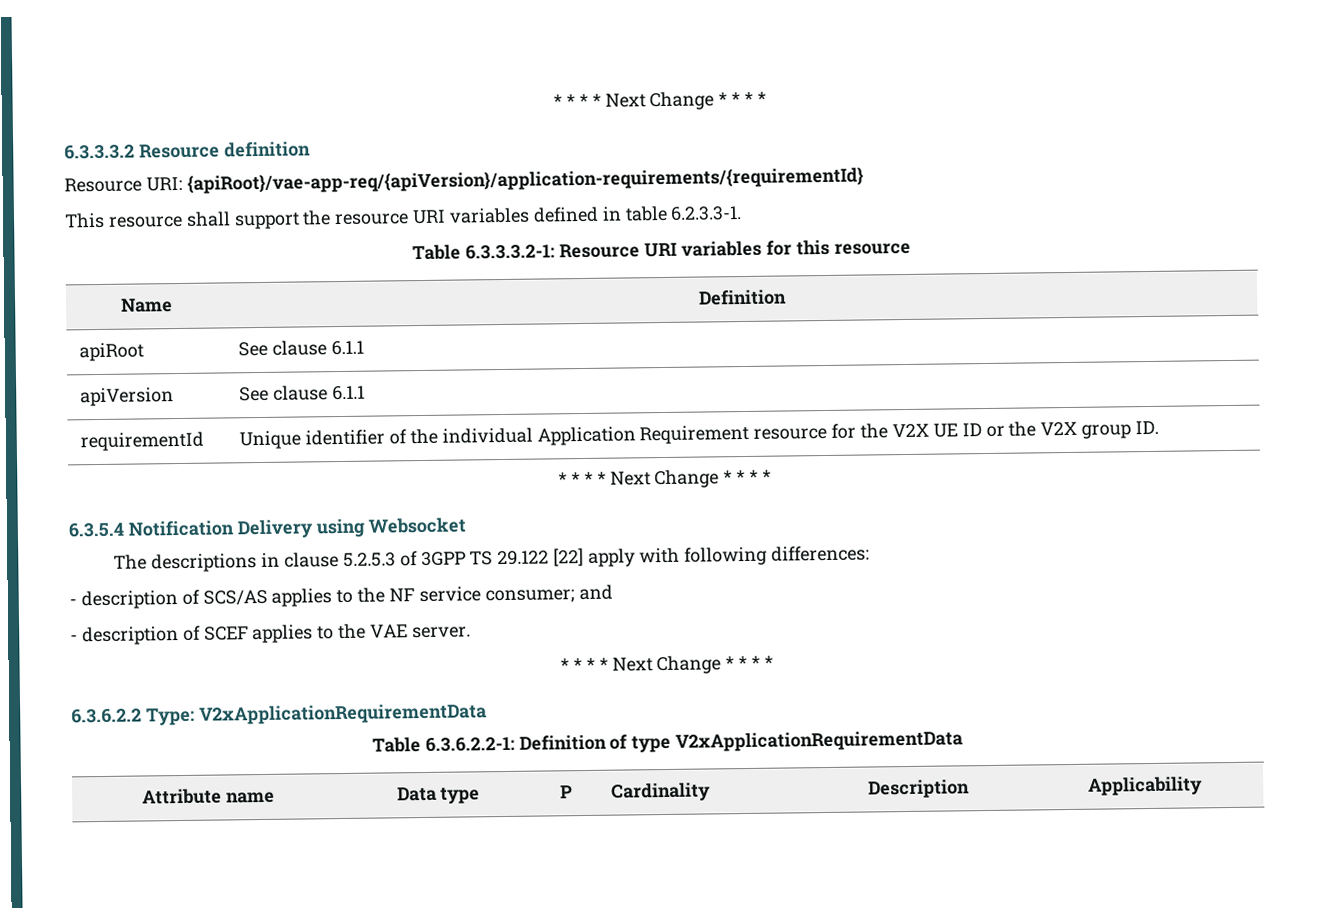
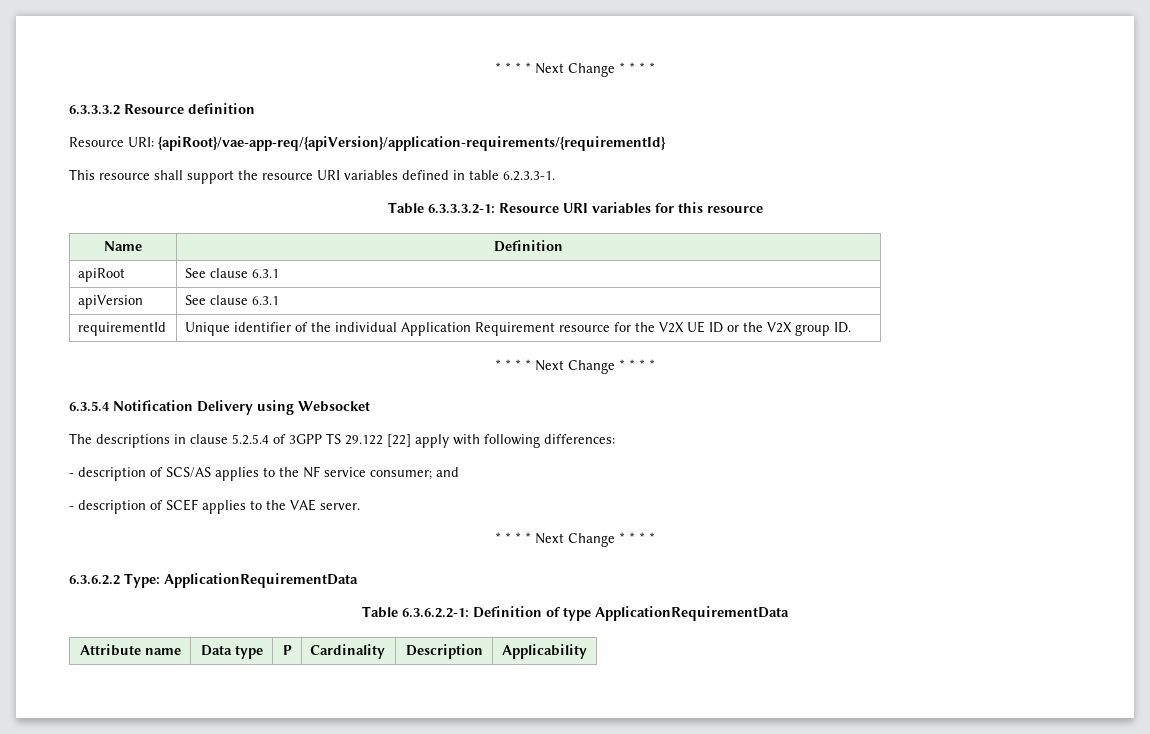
- apiRoot | See clause 6.1.1
+ apiRoot | See clause 6.3.1
- apiVersion | See clause 6.1.1
+ apiVersion | See clause 6.3.1
- The descriptions in clause 5.2.5.3 of 3GPP TS 29.122 [22] apply with following differences:
+ The descriptions in clause 5.2.5.4 of 3GPP TS 29.122 [22] apply with following differences:
- 6.3.6.2.2 Type: V2xApplicationRequirementData
+ 6.3.6.2.2 Type: ApplicationRequirementData
- Table 6.3.6.2.2-1: Definition of type V2xApplicationRequirementData
+ Table 6.3.6.2.2-1: Definition of type ApplicationRequirementData

